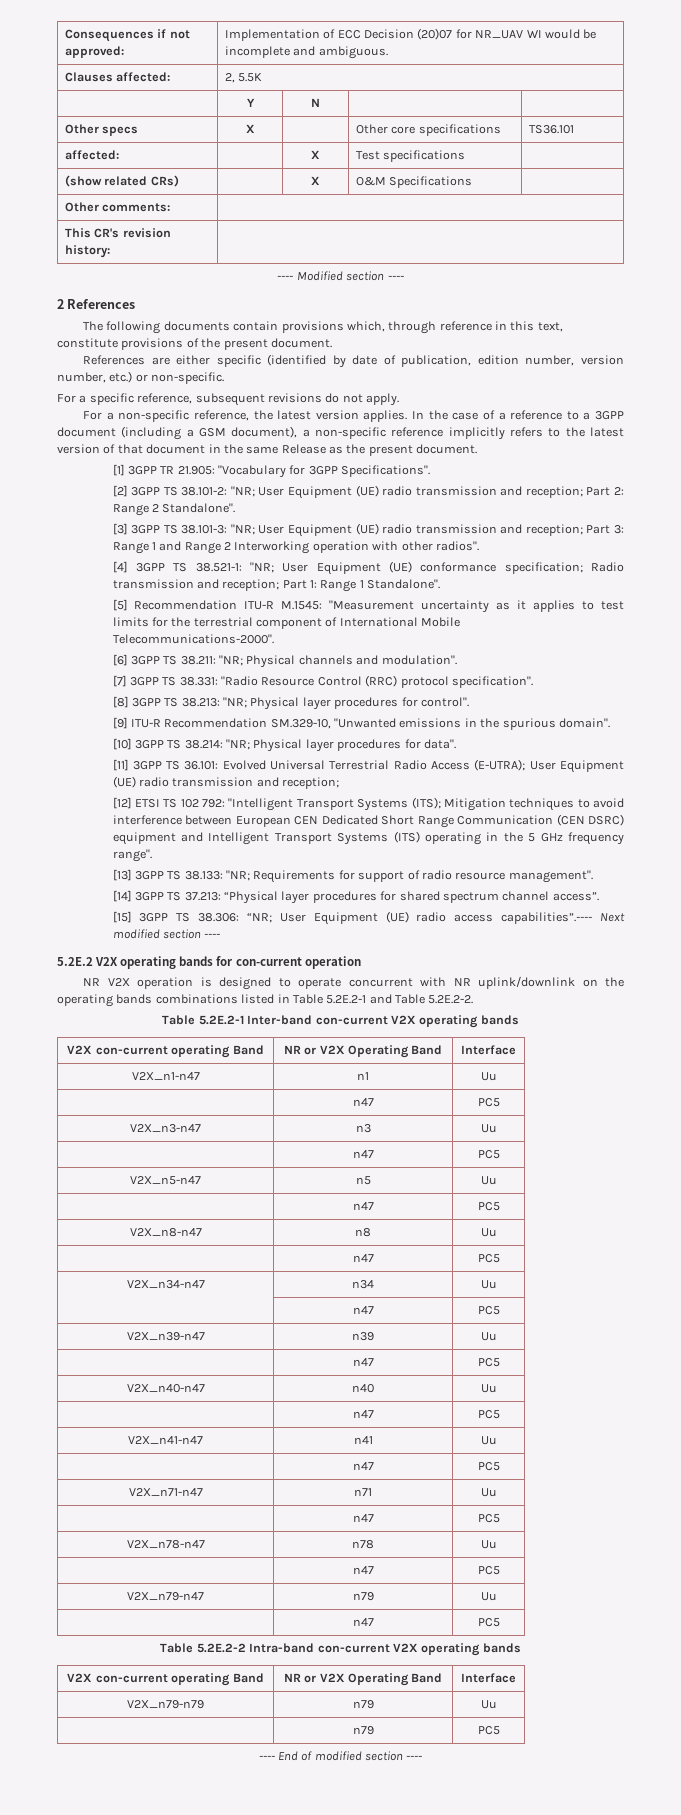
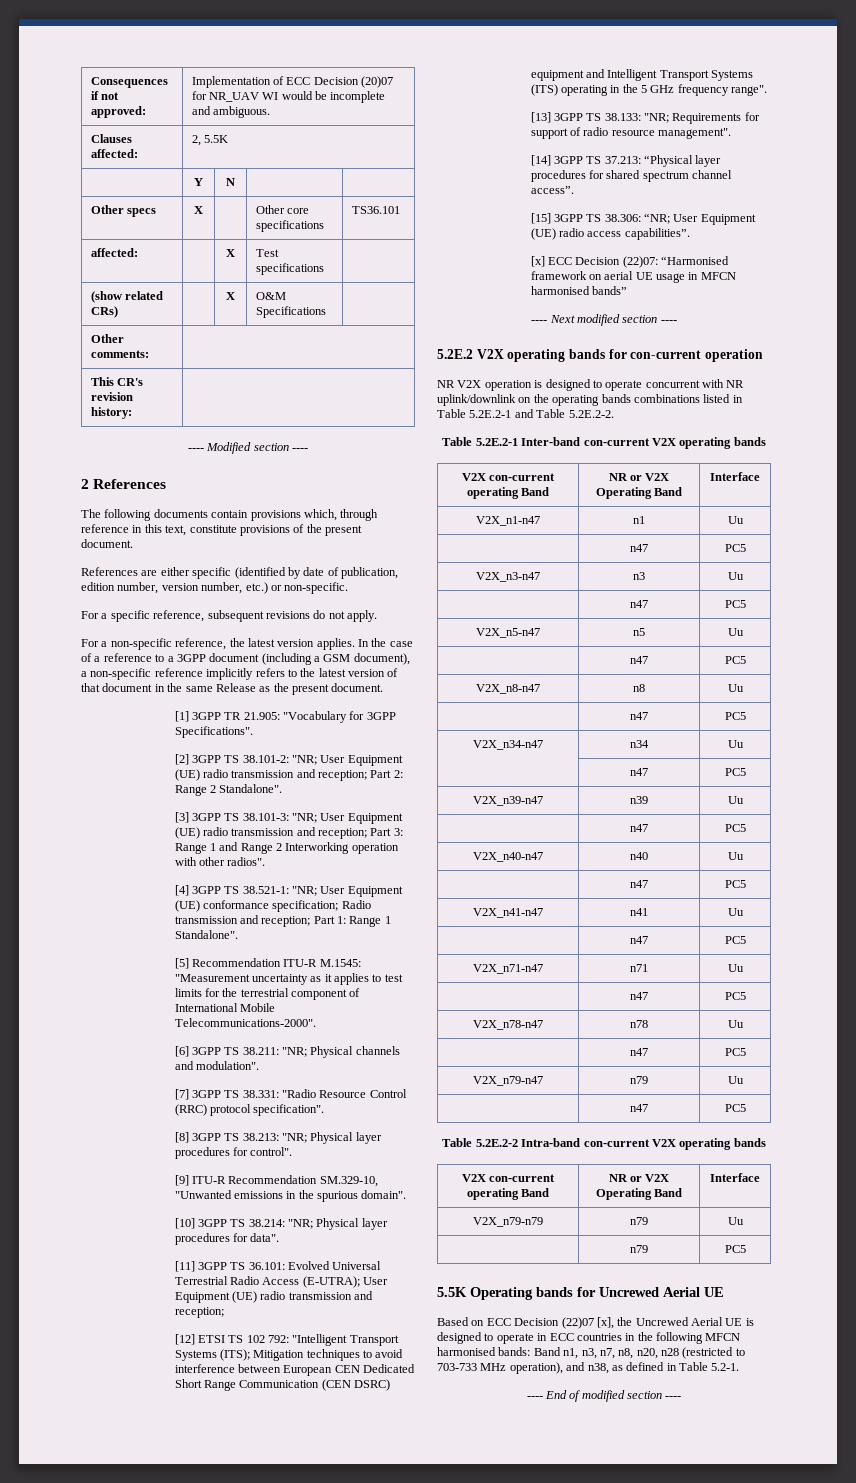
- [15] 3GPP TS 38.306: “NR; User Equipment (UE) radio access capabilities”.---- Next modified section ----
+ [15] 3GPP TS 38.306: “NR; User Equipment (UE) radio access capabilities”.
+ [x] ECC Decision (22)07: “Harmonised framework on aerial UE usage in MFCN harmonised bands”
+ ---- Next modified section ----
+ 5.5K Operating bands for Uncrewed Aerial UE
+ Based on ECC Decision (22)07 [x], the Uncrewed Aerial UE is designed to operate in ECC countries in the following MFCN harmonised bands: Band n1, n3, n7, n8, n20, n28 (restricted to 703-733 MHz operation), and n38, as defined in Table 5.2-1.

